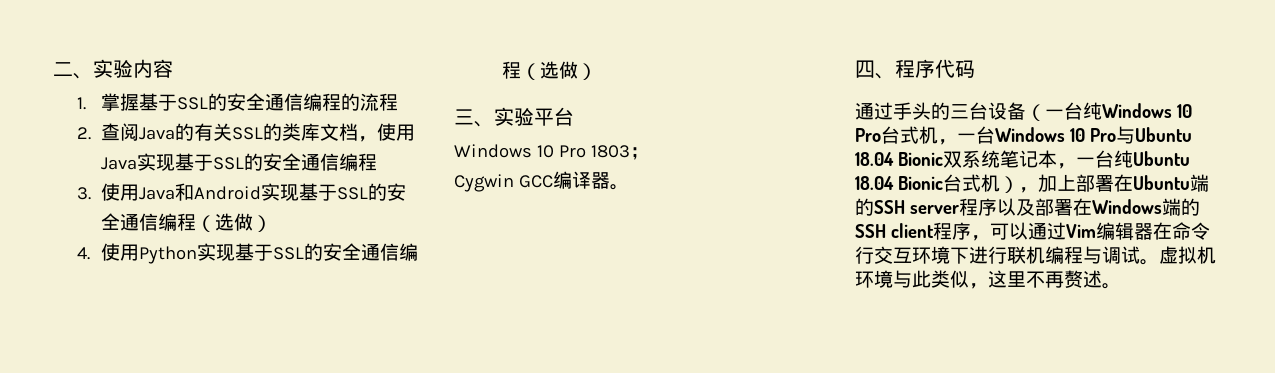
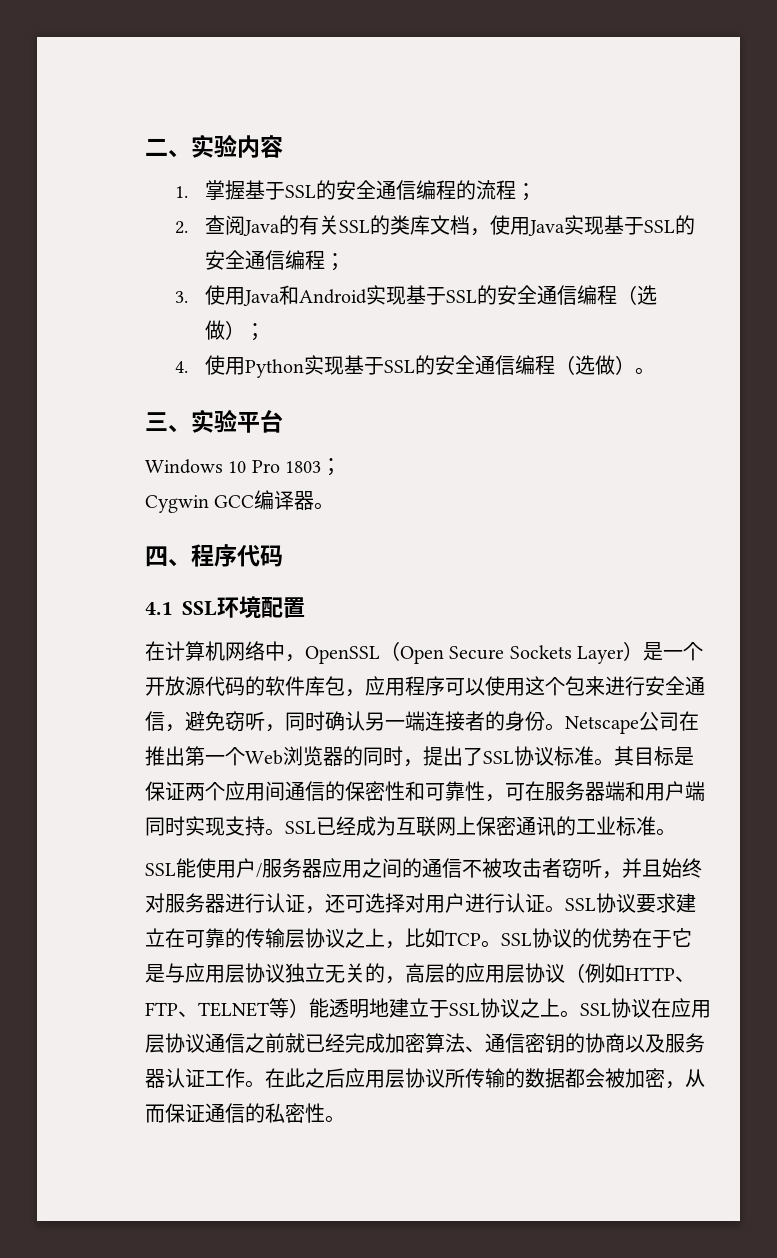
- 1.掌握基于SSL的安全通信编程的流程
+ 1.掌握基于SSL的安全通信编程的流程；
- 2.查阅Java的有关SSL的类库文档，使用Java实现基于SSL的安全通信编程
+ 2.查阅Java的有关SSL的类库文档，使用Java实现基于SSL的安全通信编程；
- 3.使用Java和Android实现基于SSL的安全通信编程（选做）
+ 3.使用Java和Android实现基于SSL的安全通信编程（选做）；
- 4.使用Python实现基于SSL的安全通信编程（选做）
+ 4.使用Python实现基于SSL的安全通信编程（选做）。
- 通过手头的三台设备（一台纯Windows 10 Pro台式机，一台Windows 10 Pro与Ubuntu 18.04 Bionic双系统笔记本，一台纯Ubuntu 18.04 Bionic台式机），加上部署在Ubuntu端的SSH server程序以及部署在Windows端的SSH client程序，可以通过Vim编辑器在命令行交互环境下进行联机编程与调试。虚拟机环境与此类似，这里不再赘述。
+ 4.1 SSL环境配置
+ 在计算机网络中，OpenSSL（Open Secure Sockets Layer）是一个开放源代码的软件库包，应用程序可以使用这个包来进行安全通信，避免窃听，同时确认另一端连接者的身份。Netscape公司在推出第一个Web浏览器的同时，提出了SSL协议标准。其目标是保证两个应用间通信的保密性和可靠性，可在服务器端和用户端同时实现支持。SSL已经成为互联网上保密通讯的工业标准。
+ SSL能使用户/服务器应用之间的通信不被攻击者窃听，并且始终对服务器进行认证，还可选择对用户进行认证。SSL协议要求建立在可靠的传输层协议之上，比如TCP。SSL协议的优势在于它是与应用层协议独立无关的，高层的应用层协议（例如HTTP、FTP、TELNET等）能透明地建立于SSL协议之上。SSL协议在应用层协议通信之前就已经完成加密算法、通信密钥的协商以及服务器认证工作。在此之后应用层协议所传输的数据都会被加密，从而保证通信的私密性。

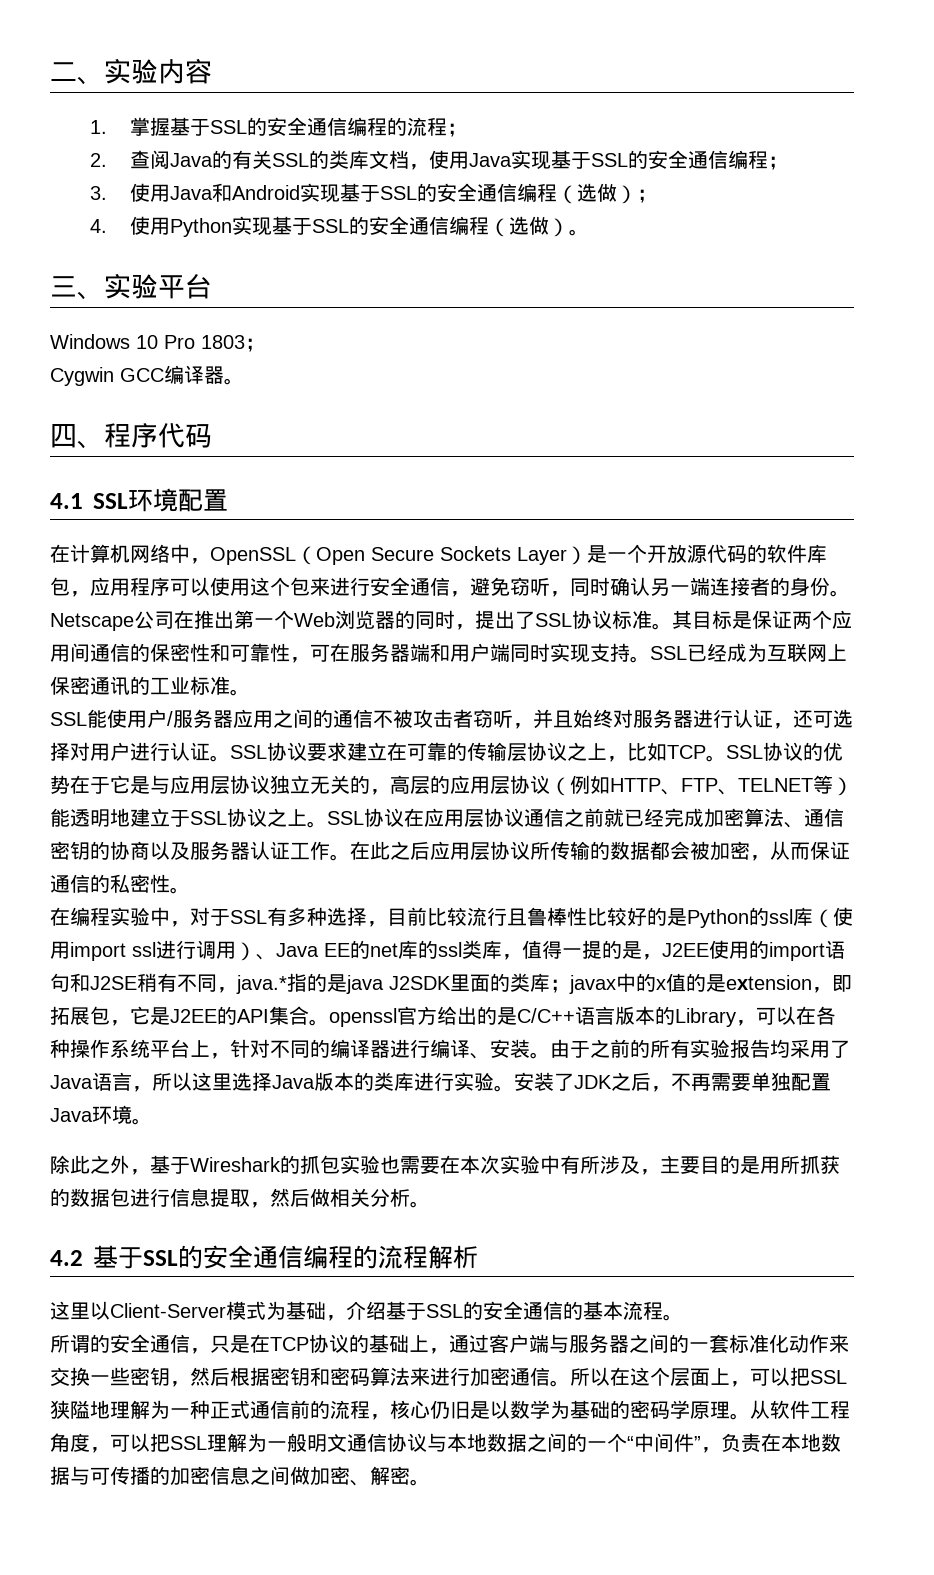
+ 在编程实验中，对于SSL有多种选择，目前比较流行且鲁棒性比较好的是Python的ssl库（使用import ssl进行调用）、Java EE的net库的ssl类库，值得一提的是，J2EE使用的import语句和J2SE稍有不同，java.*指的是java J2SDK里面的类库；javax中的x值的是extension，即拓展包，它是J2EE的API集合。openssl官方给出的是C/C++语言版本的Library，可以在各种操作系统平台上，针对不同的编译器进行编译、安装。由于之前的所有实验报告均采用了Java语言，所以这里选择Java版本的类库进行实验。安装了JDK之后，不再需要单独配置Java环境。
+ 除此之外，基于Wireshark的抓包实验也需要在本次实验中有所涉及，主要目的是用所抓获的数据包进行信息提取，然后做相关分析。
+ 4.2基于SSL的安全通信编程的流程解析
+ 这里以Client-Server模式为基础，介绍基于SSL的安全通信的基本流程。
+ 所谓的安全通信，只是在TCP协议的基础上，通过客户端与服务器之间的一套标准化动作来交换一些密钥，然后根据密钥和密码算法来进行加密通信。所以在这个层面上，可以把SSL狭隘地理解为一种正式通信前的流程，核心仍旧是以数学为基础的密码学原理。从软件工程角度，可以把SSL理解为一般明文通信协议与本地数据之间的一个“中间件”，负责在本地数据与可传播的加密信息之间做加密、解密。

